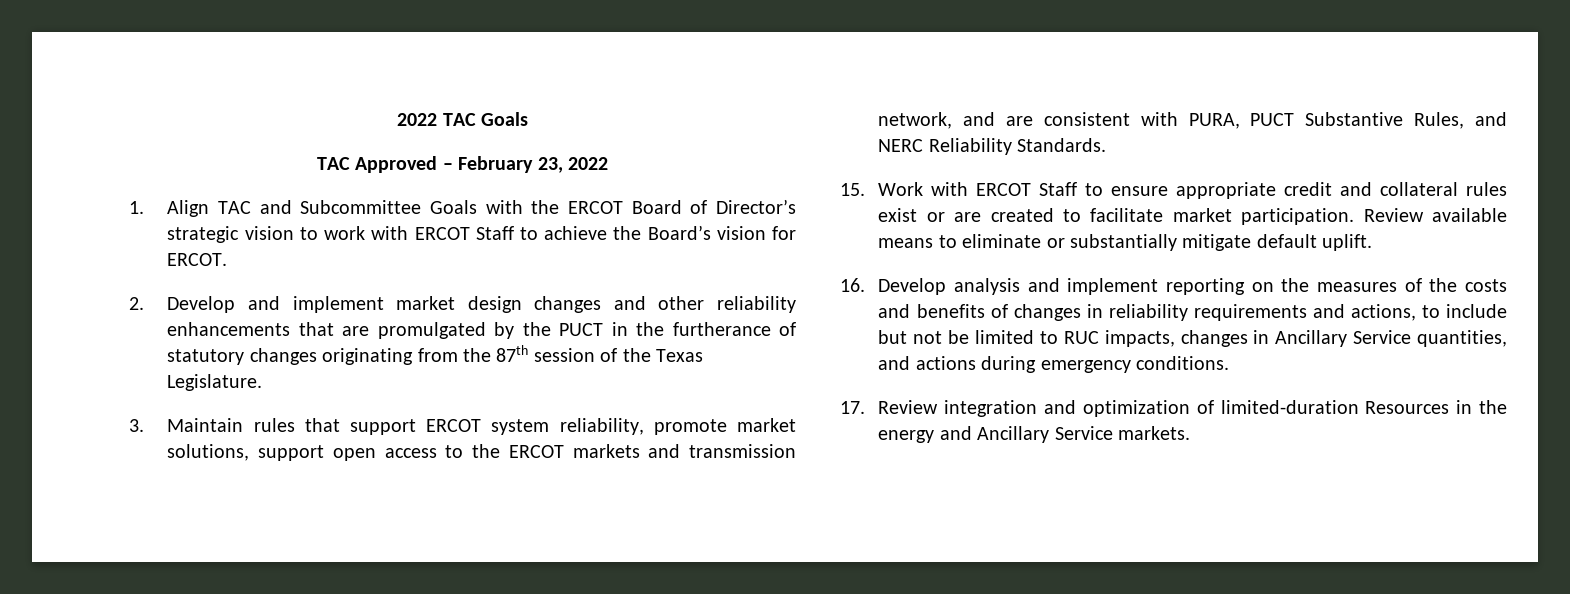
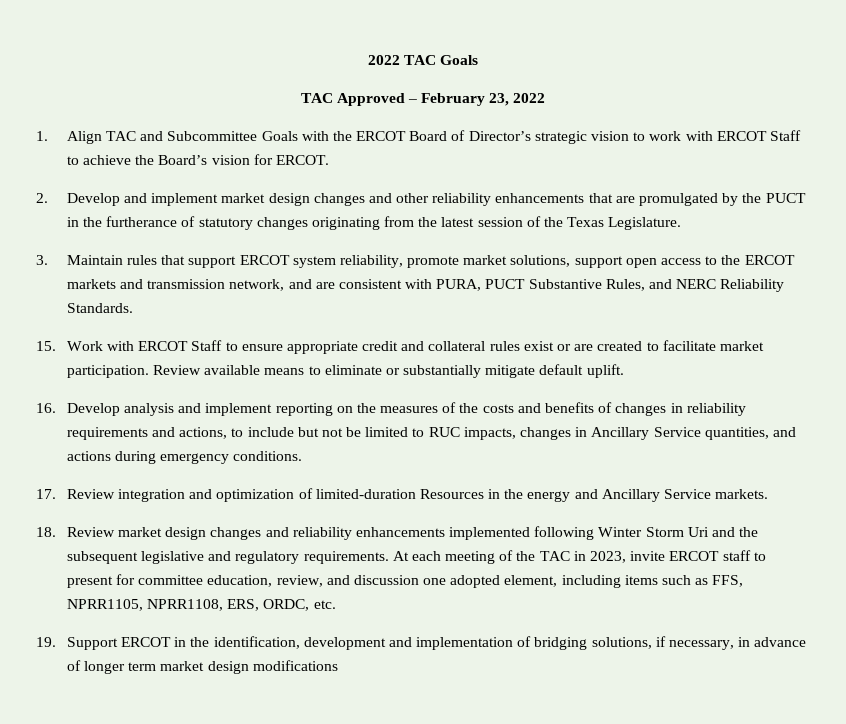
- 2. Develop and implement market design changes and other reliability enhancements that are promulgated by the PUCT in the furtherance of statutory changes originating from the 87th session of the Texas Legislature.
+ 2. Develop and implement market design changes and other reliability enhancements that are promulgated by the PUCT in the furtherance of statutory changes originating from the latest session of the Texas Legislature.
+ 18. Review market design changes and reliability enhancements implemented following Winter Storm Uri and the subsequent legislative and regulatory requirements. At each meeting of the TAC in 2023, invite ERCOT staff to present for committee education, review, and discussion one adopted element, including items such as FFS, NPRR1105, NPRR1108, ERS, ORDC, etc.
+ 19. Support ERCOT in the identification, development and implementation of bridging solutions, if necessary, in advance of longer term market design modifications

